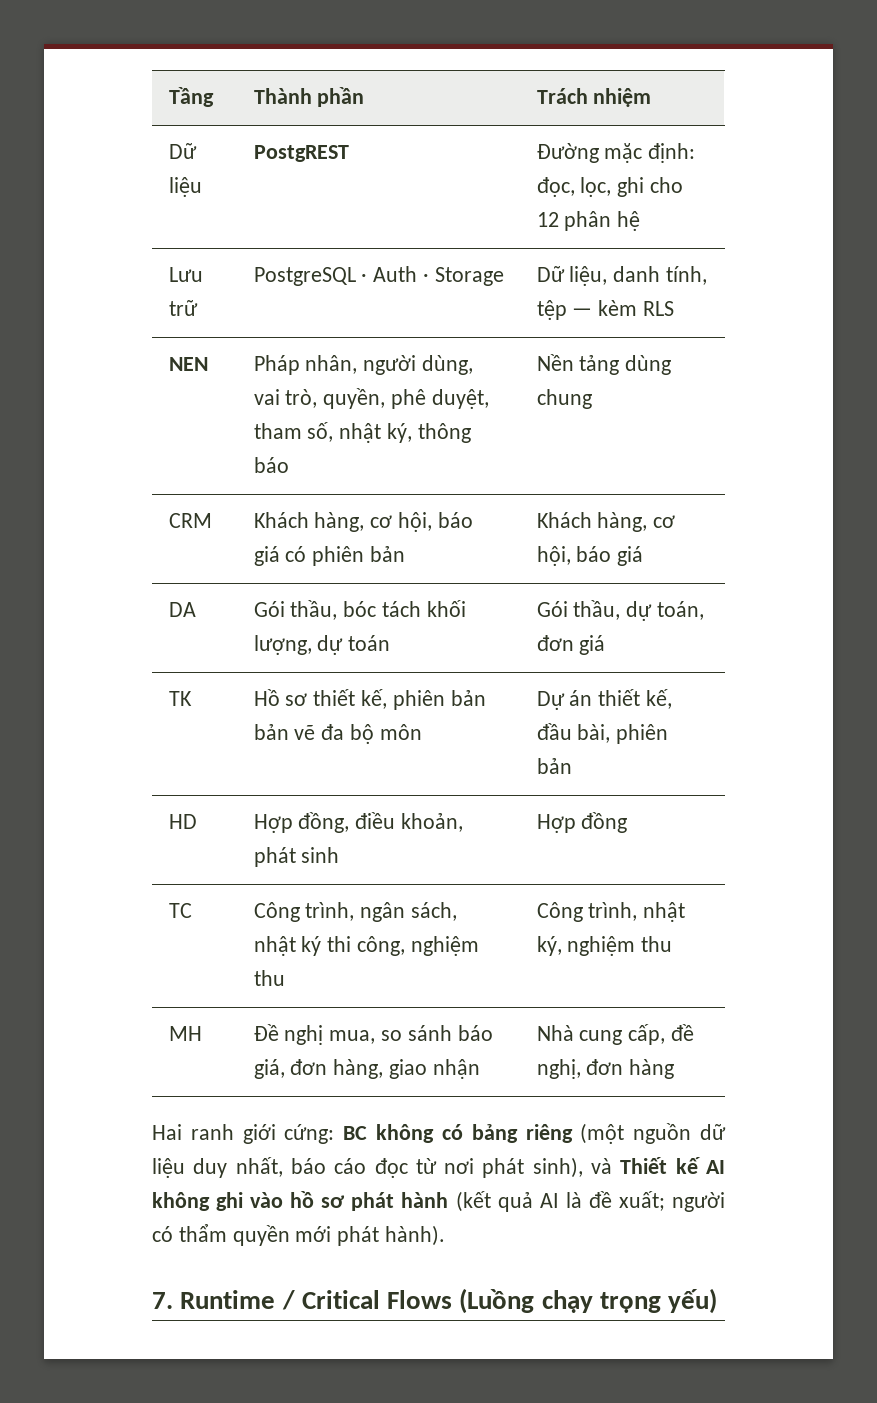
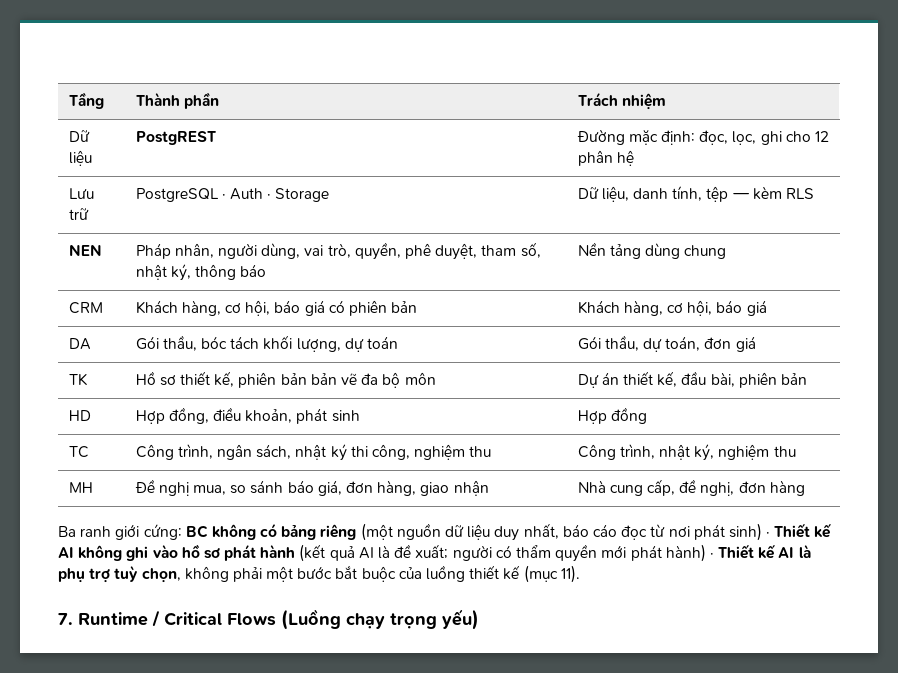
- Hai ranh giới cứng: BC không có bảng riêng (một nguồn dữ liệu duy nhất, báo cáo đọc từ nơi phát sinh), và Thiết kế AI không ghi vào hồ sơ phát hành (kết quả AI là đề xuất; người có thẩm quyền mới phát hành).
+ Ba ranh giới cứng: BC không có bảng riêng (một nguồn dữ liệu duy nhất, báo cáo đọc từ nơi phát sinh) · Thiết kế AI không ghi vào hồ sơ phát hành (kết quả AI là đề xuất; người có thẩm quyền mới phát hành) · Thiết kế AI là phụ trợ tuỳ chọn, không phải một bước bắt buộc của luồng thiết kế (mục 11).

